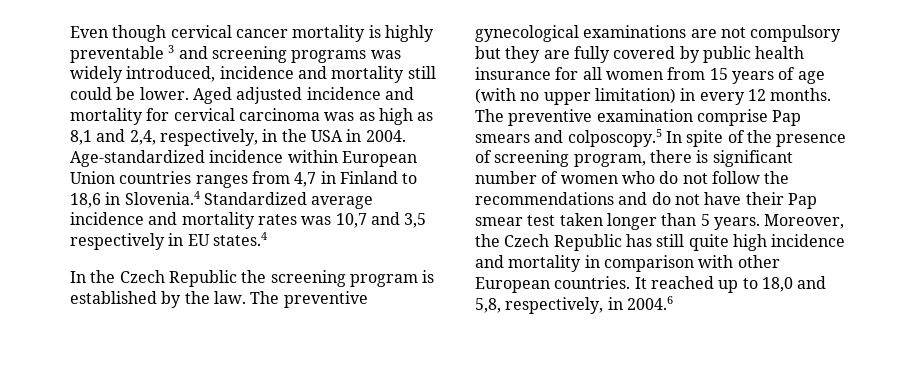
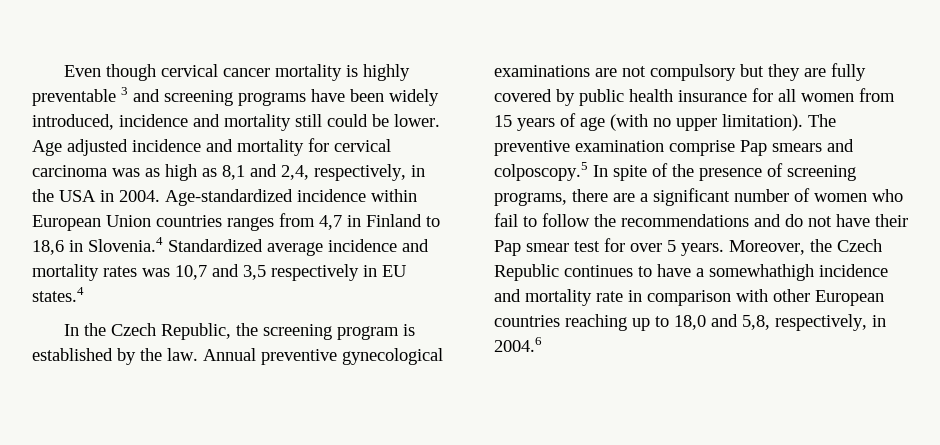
- Even though cervical cancer mortality is highly preventable 3 and screening programs was widely introduced, incidence and mortality still could be lower.
+ Even though cervical cancer mortality is highly preventable 3 and screening programs have been widely introduced, incidence and mortality still could be lower.
- Aged adjusted incidence and mortality for cervical carcinoma was as high as 8,1 and 2,4, respectively, in the USA in 2004.
+ Age adjusted incidence and mortality for cervical carcinoma was as high as 8,1 and 2,4, respectively, in the USA in 2004.
- In the Czech Republic the screening program is established by the law.
+ In the Czech Republic, the screening program is established by the law.
- The preventive gynecological examinations are not compulsory but they are fully covered by public health insurance for all women from 15 years of age (with no upper limitation) in every 12 months.
+ Annual preventive gynecological examinations are not compulsory but they are fully covered by public health insurance for all women from 15 years of age (with no upper limitation).
- The preventive examination comprise Pap smears and colposcopy.5 In spite of the presence of screening program, there is significant number of women who do not follow the recommendations and do not have their Pap smear test taken longer than 5 years.
+ The preventive examination comprise Pap smears and colposcopy.5 In spite of the presence of screening programs, there are a significant number of women who fail to follow the recommendations and do not have their Pap smear test for over 5 years.
- Moreover, the Czech Republic has still quite high incidence and mortality in comparison with other European countries. It reached up to 18,0 and 5,8, respectively, in 2004.6
+ Moreover, the Czech Republic continues to have a somewhathigh incidence and mortality rate in comparison with other European countries reaching up to 18,0 and 5,8, respectively, in 2004.6

